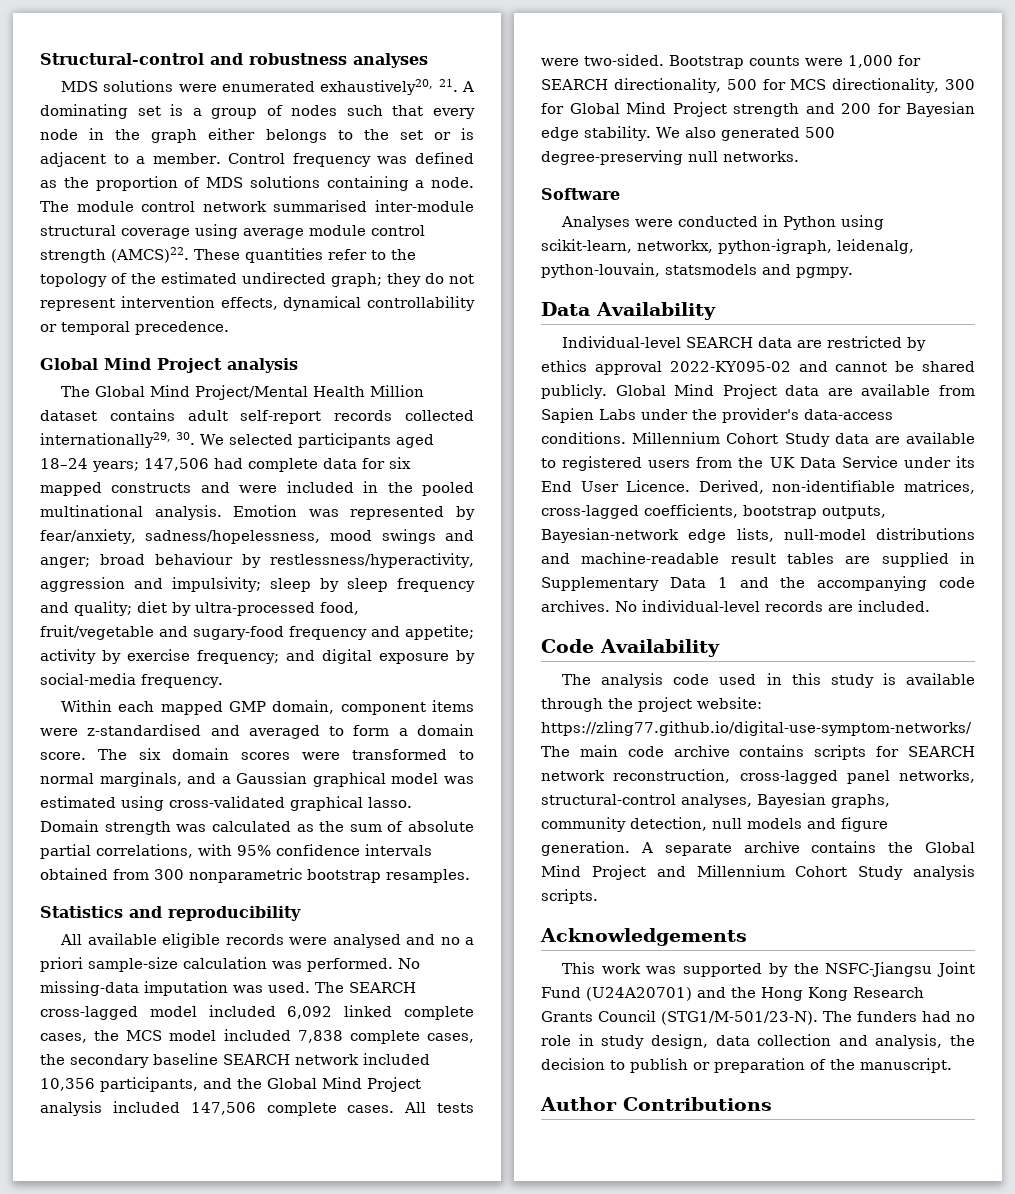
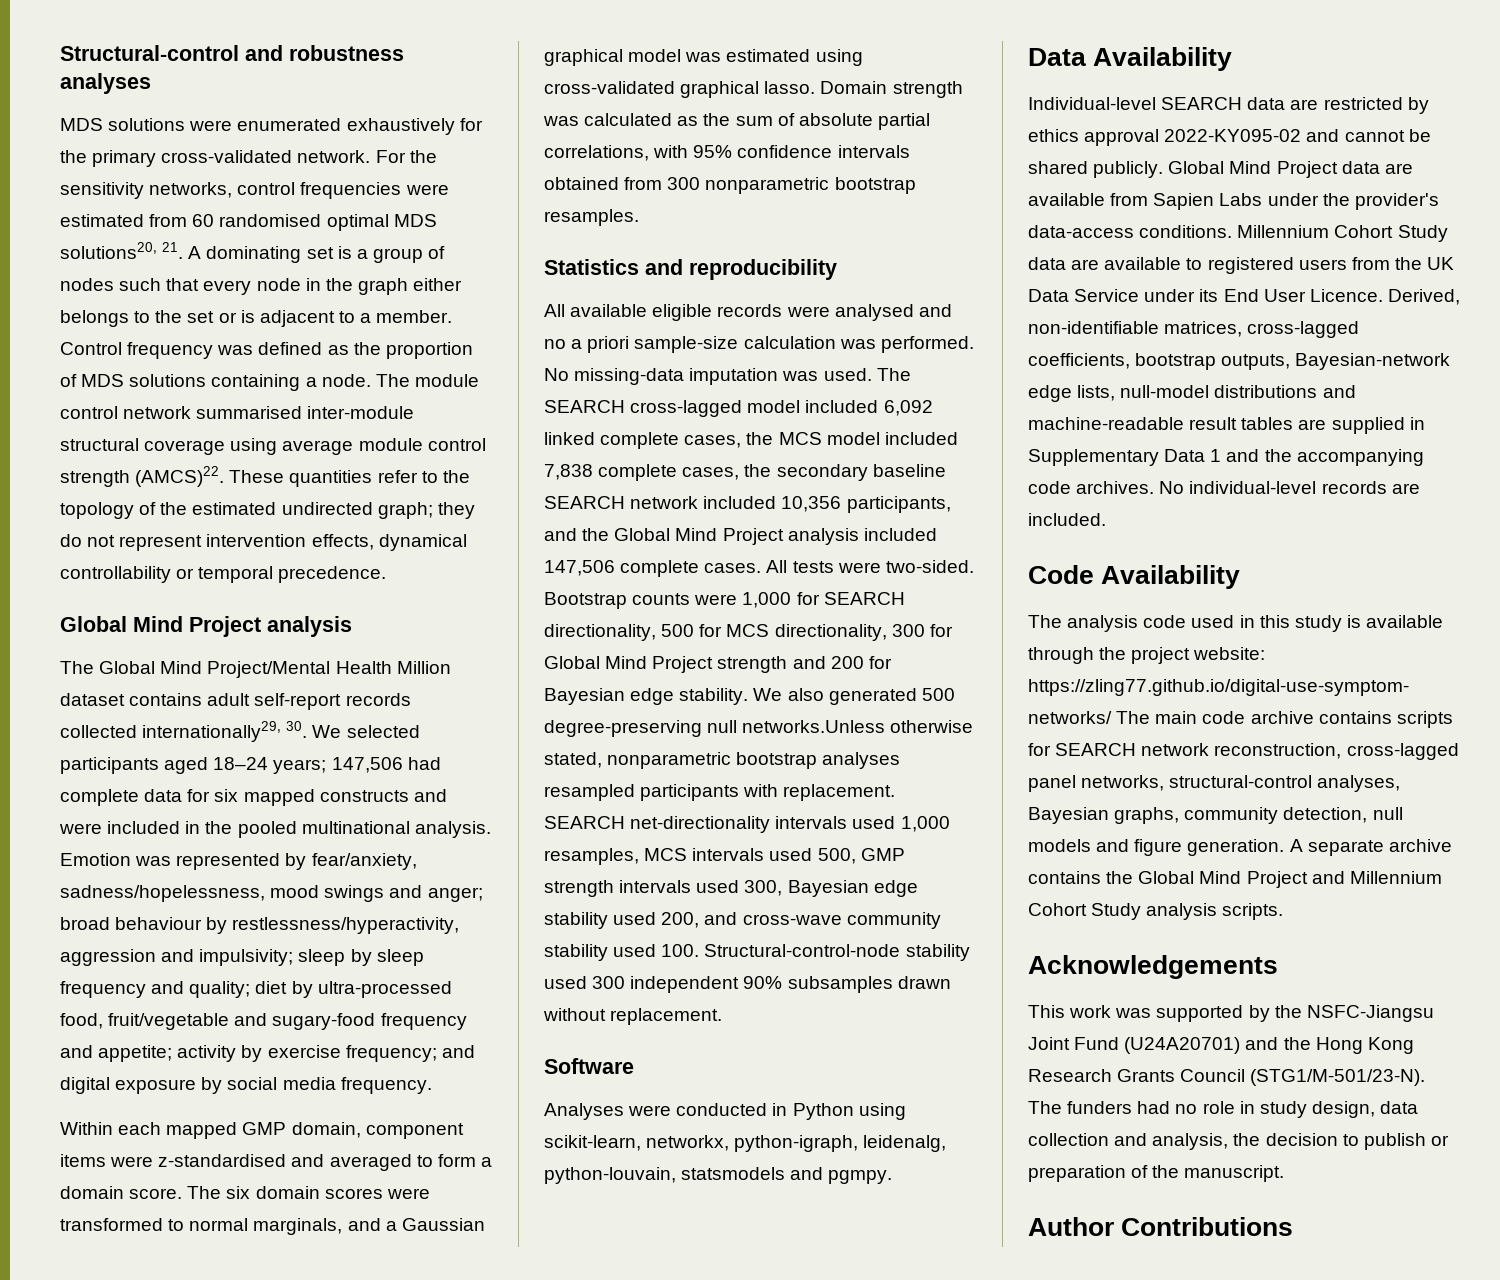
- MDS solutions were enumerated exhaustively20, 21. A dominating set is a group of nodes such that every node in the graph either belongs to the set or is adjacent to a member.
+ MDS solutions were enumerated exhaustively for the primary cross-validated network. For the sensitivity networks, control frequencies were estimated from 60 randomised optimal MDS solutions20, 21. A dominating set is a group of nodes such that every node in the graph either belongs to the set or is adjacent to a member.
- Emotion was represented by fear/anxiety, sadness/hopelessness, mood swings and anger; broad behaviour by restlessness/hyperactivity, aggression and impulsivity; sleep by sleep frequency and quality; diet by ultra-processed food, fruit/vegetable and sugary-food frequency and appetite; activity by exercise frequency; and digital exposure by social-media frequency.
+ Emotion was represented by fear/anxiety, sadness/hopelessness, mood swings and anger; broad behaviour by restlessness/hyperactivity, aggression and impulsivity; sleep by sleep frequency and quality; diet by ultra-processed food, fruit/vegetable and sugary-food frequency and appetite; activity by exercise frequency; and digital exposure by social media frequency.
- We also generated 500 degree-preserving null networks.
+ We also generated 500 degree-preserving null networks.Unless otherwise stated, nonparametric bootstrap analyses resampled participants with replacement. SEARCH net-directionality intervals used 1,000 resamples, MCS intervals used 500, GMP strength intervals used 300, Bayesian edge stability used 200, and cross-wave community stability used 100. Structural-control-node stability used 300 independent 90% subsamples drawn without replacement.

